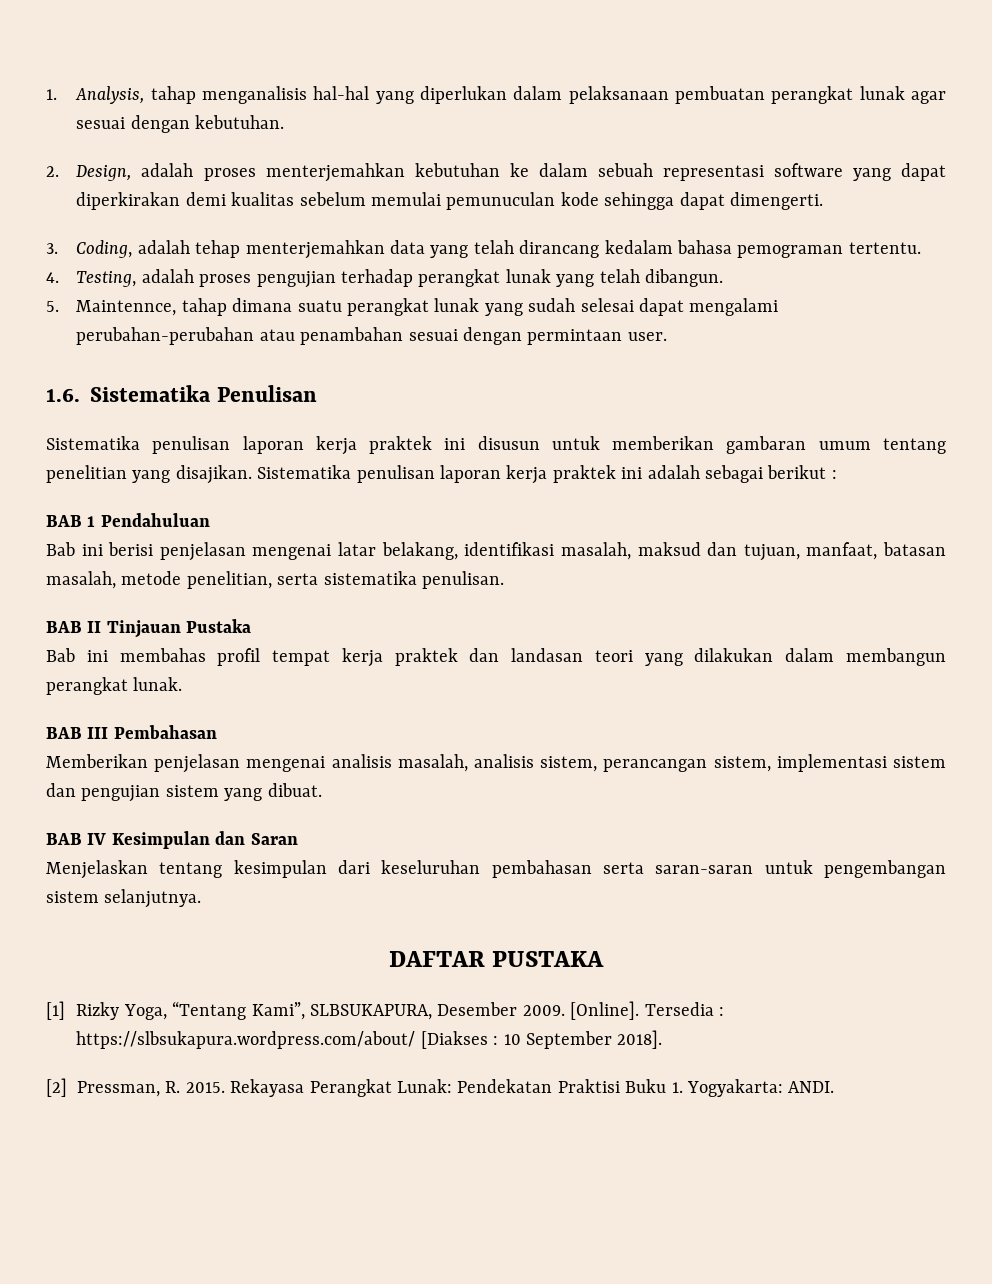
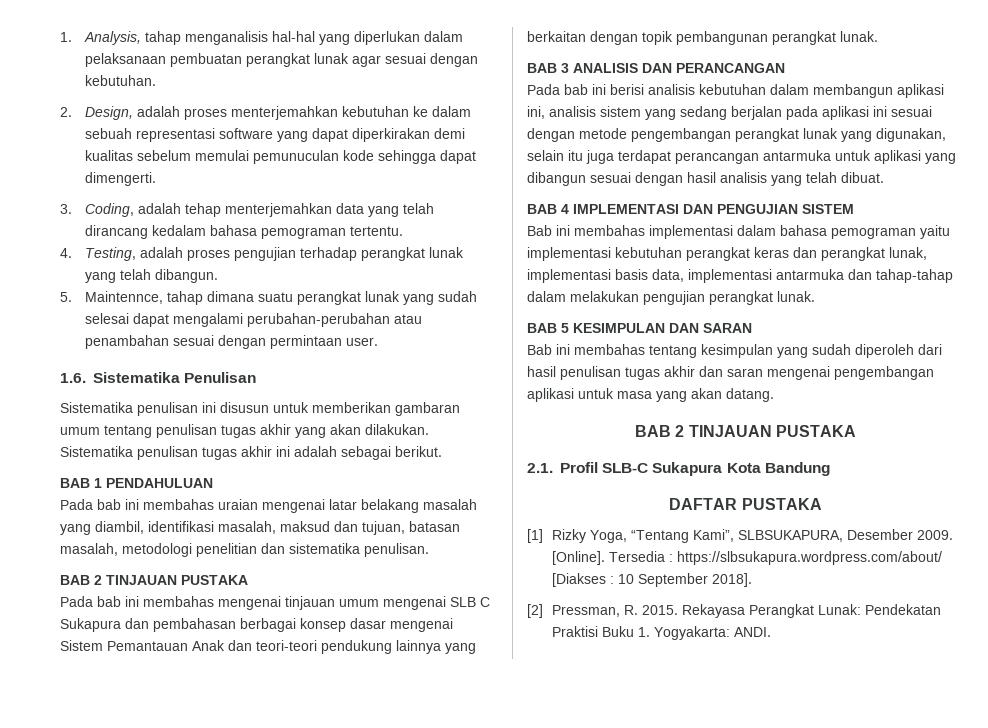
- Sistematika penulisan laporan kerja praktek ini disusun untuk memberikan gambaran umum tentang penelitian yang disajikan. Sistematika penulisan laporan kerja praktek ini adalah sebagai berikut :
+ Sistematika penulisan ini disusun untuk memberikan gambaran umum tentang penulisan tugas akhir yang akan dilakukan. Sistematika penulisan tugas akhir ini adalah sebagai berikut.
- BAB 1 Pendahuluan
- Bab ini berisi penjelasan mengenai latar belakang, identifikasi masalah, maksud dan tujuan, manfaat, batasan masalah, metode penelitian, serta sistematika penulisan.
- BAB II Tinjauan Pustaka
- Bab ini membahas profil tempat kerja praktek dan landasan teori yang dilakukan dalam membangun perangkat lunak.
- BAB III Pembahasan
- Memberikan penjelasan mengenai analisis masalah, analisis sistem, perancangan sistem, implementasi sistem dan pengujian sistem yang dibuat.
- BAB IV Kesimpulan dan Saran
- Menjelaskan tentang kesimpulan dari keseluruhan pembahasan serta saran-saran untuk pengembangan sistem selanjutnya.
+ BAB 1 PENDAHULUAN
+ Pada bab ini membahas uraian mengenai latar belakang masalah yang diambil, identifikasi masalah, maksud dan tujuan, batasan masalah, metodologi penelitian dan sistematika penulisan.
+ BAB 2 TINJAUAN PUSTAKA
+ Pada bab ini membahas mengenai tinjauan umum mengenai SLB C Sukapura dan pembahasan berbagai konsep dasar mengenai Sistem Pemantauan Anak dan teori-teori pendukung lainnya yang berkaitan dengan topik pembangunan perangkat lunak.
+ BAB 3 ANALISIS DAN PERANCANGAN
+ Pada bab ini berisi analisis kebutuhan dalam membangun aplikasi ini, analisis sistem yang sedang berjalan pada aplikasi ini sesuai dengan metode pengembangan perangkat lunak yang digunakan, selain itu juga terdapat perancangan antarmuka untuk aplikasi yang dibangun sesuai dengan hasil analisis yang telah dibuat.
+ BAB 4 IMPLEMENTASI DAN PENGUJIAN SISTEM
+ Bab ini membahas implementasi dalam bahasa pemograman yaitu implementasi kebutuhan perangkat keras dan perangkat lunak, implementasi basis data, implementasi antarmuka dan tahap-tahap dalam melakukan pengujian perangkat lunak.
+ BAB 5 KESIMPULAN DAN SARAN
+ Bab ini membahas tentang kesimpulan yang sudah diperoleh dari hasil penulisan tugas akhir dan saran mengenai pengembangan aplikasi untuk masa yang akan datang.
+ BAB 2 TINJAUAN PUSTAKA
+ 2.1. Profil SLB-C Sukapura Kota Bandung

